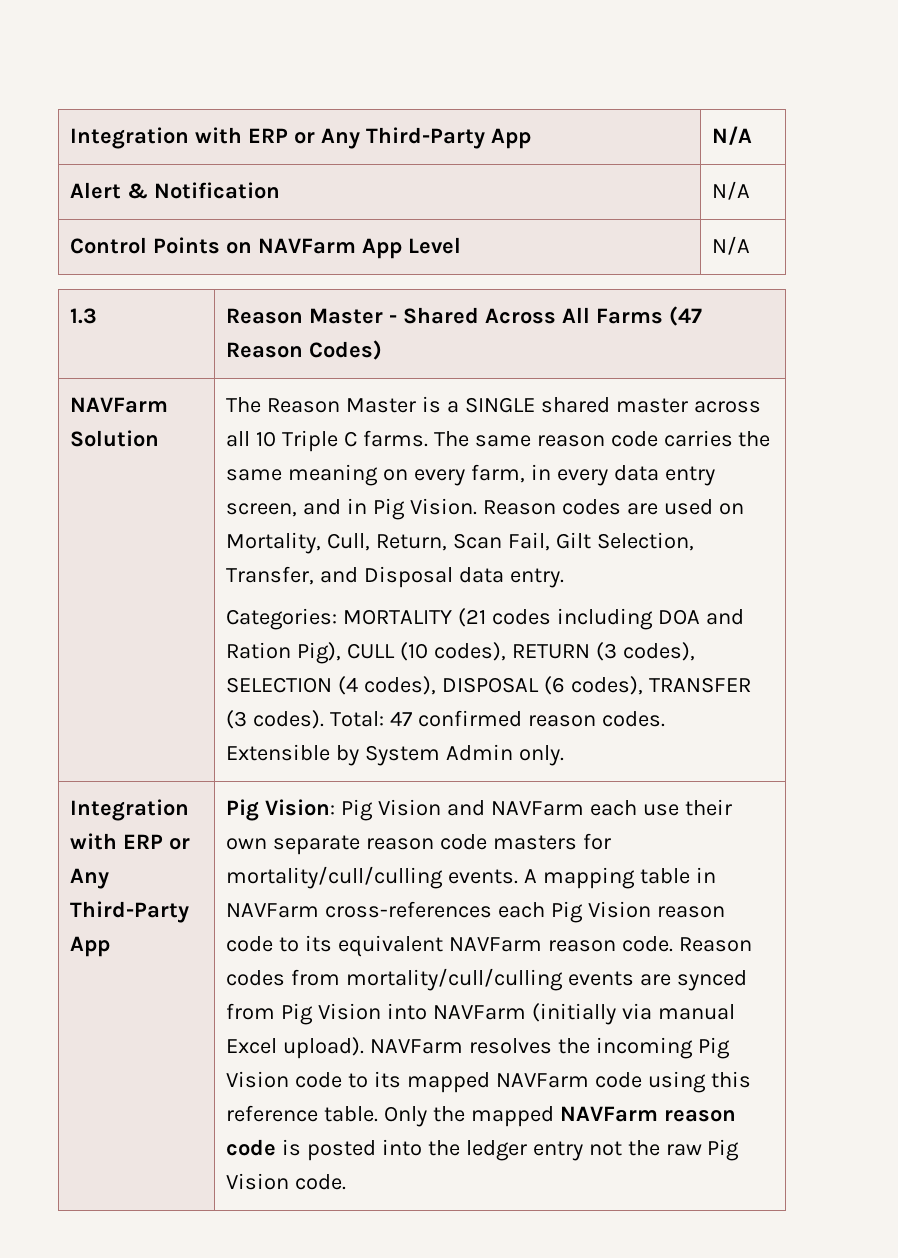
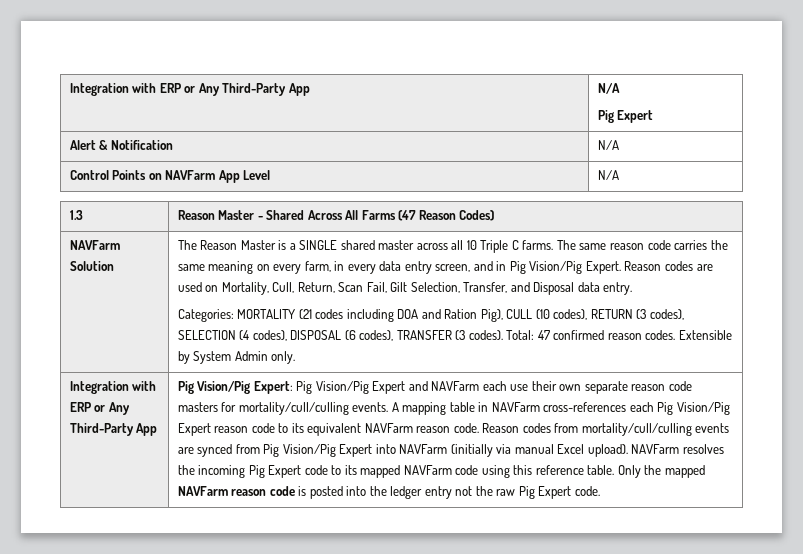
  Integration with ERP or Any Third-Party App | N/A
+ Pig Expert
- The same reason code carries the same meaning on every farm, in every data entry screen, and in Pig Vision.
+ The same reason code carries the same meaning on every farm, in every data entry screen, and in Pig Vision/Pig Expert.
- Pig Vision: Pig Vision and NAVFarm each use their own separate reason code masters for mortality/cull/culling events.
+ Pig Vision/Pig Expert: Pig Vision/Pig Expert and NAVFarm each use their own separate reason code masters for mortality/cull/culling events.
- A mapping table in NAVFarm cross-references each Pig Vision reason code to its equivalent NAVFarm reason code.
+ A mapping table in NAVFarm cross-references each Pig Vision/Pig Expert reason code to its equivalent NAVFarm reason code.
- Reason codes from mortality/cull/culling events are synced from Pig Vision into NAVFarm (initially via manual Excel upload).
+ Reason codes from mortality/cull/culling events are synced from Pig Vision/Pig Expert into NAVFarm (initially via manual Excel upload).
- NAVFarm resolves the incoming Pig Vision code to its mapped NAVFarm code using this reference table.
+ NAVFarm resolves the incoming Pig Expert code to its mapped NAVFarm code using this reference table.
- Only the mapped NAVFarm reason code is posted into the ledger entry not the raw Pig Vision code.
+ Only the mapped NAVFarm reason code is posted into the ledger entry not the raw Pig Expert code.

